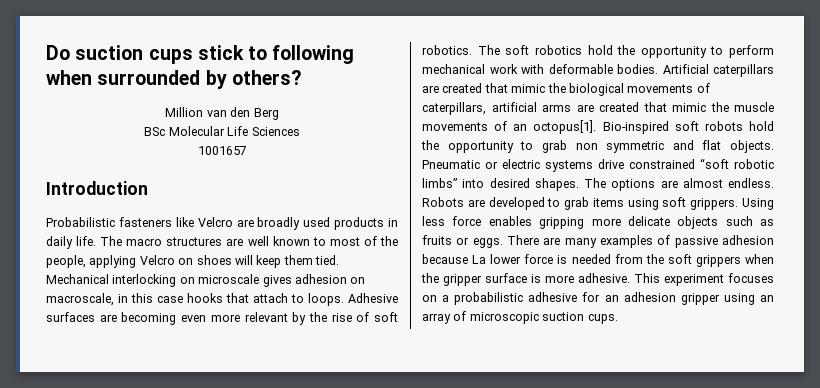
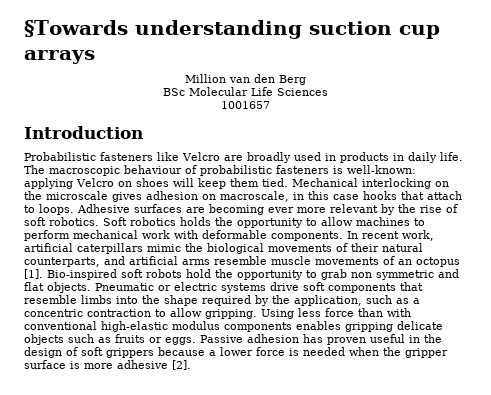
- Do suction cups stick to following when surrounded by others?
+ §Towards understanding suction cup arrays
- Probabilistic fasteners like Velcro are broadly used products in daily life.
+ Probabilistic fasteners like Velcro are broadly used in products in daily life.
- The macro structures are well known to most of the people, applying Velcro on shoes will keep them tied.
+ The macroscopic behaviour of probabilistic fasteners is well-known: applying Velcro on shoes will keep them tied.
- Mechanical interlocking on microscale gives adhesion on macroscale, in this case hooks that attach to loops.
+ Mechanical interlocking on the microscale gives adhesion on macroscale, in this case hooks that attach to loops.
- Adhesive surfaces are becoming even more relevant by the rise of soft robotics.
+ Adhesive surfaces are becoming ever more relevant by the rise of soft robotics.
- The soft robotics hold the opportunity to perform mechanical work with deformable bodies. Artificial caterpillars are created that mimic the biological movements of caterpillars, artificial arms are created that mimic the muscle movements of an octopus[1].
+ Soft robotics holds the opportunity to allow machines to perform mechanical work with deformable components. In recent work, artificial caterpillars mimic the biological movements of their natural counterparts, and artificial arms resemble muscle movements of an octopus [1].
- Pneumatic or electric systems drive constrained “soft robotic limbs” into desired shapes. The options are almost endless. Robots are developed to grab items using soft grippers. Using less force enables gripping more delicate objects such as fruits or eggs.
+ Pneumatic or electric systems drive soft components that resemble limbs into the shape required by the application, such as a concentric contraction to allow gripping. Using less force than with conventional high-elastic modulus components enables gripping delicate objects such as fruits or eggs.
- There are many examples of passive adhesion because La lower force is needed from the soft grippers when the gripper surface is more adhesive. This experiment focuses on a probabilistic adhesive for an adhesion gripper using an array of microscopic suction cups.
+ Passive adhesion has proven useful in the design of soft grippers because a lower force is needed when the gripper surface is more adhesive [2].

